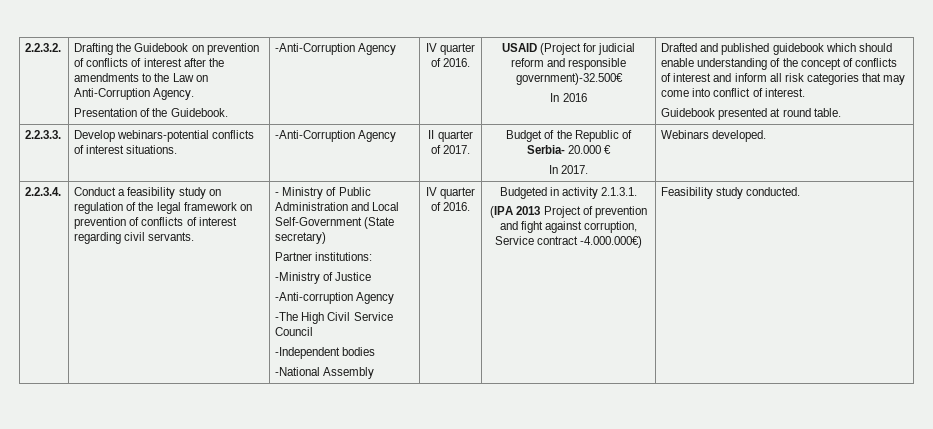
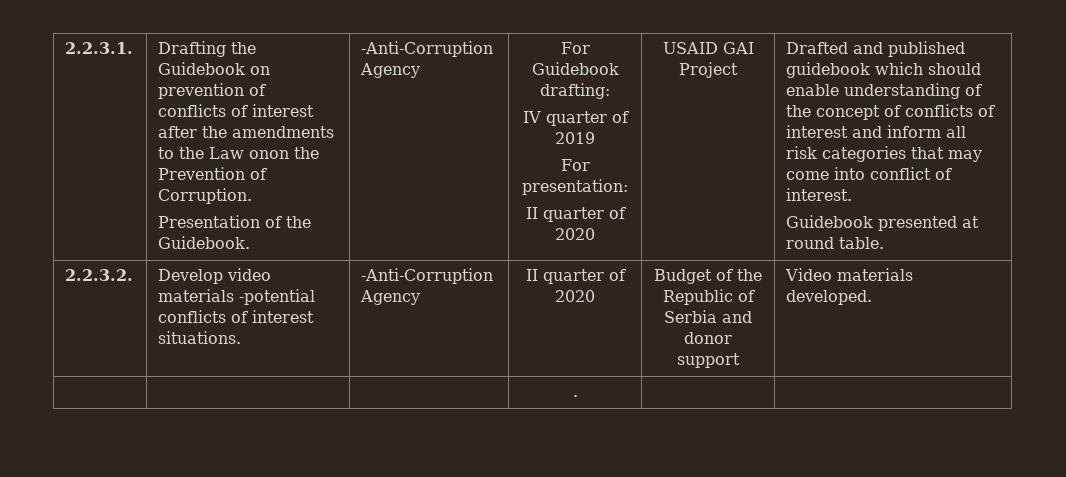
- 2.2.3.2.
+ 2.2.3.1.
- Drafting the Guidebook on prevention of conflicts of interest after the amendments to the Law on Anti-Corruption Agency.
+ Drafting the Guidebook on prevention of conflicts of interest after the amendments to the Law onon the Prevention of Corruption.
- IV quarter of 2016. | USAID (Project for judicial reform and responsible government)-32.500€
- In 2016
+ For Guidebook drafting:
+ IV quarter of 2019
+ For presentation:
+ II quarter of 2020 | USAID GAI Project
- 2.2.3.3. | Develop webinars-potential conflicts of interest situations. | -Anti-Corruption Agency | II quarter of 2017. | Budget of the Republic of Serbia- 20.000 €
- In 2017. | Webinars developed.
- 2.2.3.4. | Conduct a feasibility study on regulation of the legal framework on prevention of conflicts of interest regarding civil servants. | - Ministry of Public Administration and Local Self-Government (State secretary)
- Partner institutions:
- -Ministry of Justice
- -Anti-corruption Agency
- -The High Civil Service Council
- -Independent bodies
- -National Assembly | IV quarter of 2016. | Budgeted in activity 2.1.3.1.
- (IPA 2013 Project of prevention and fight against corruption, Service contract -4.000.000€) | Feasibility study conducted.
+ 2.2.3.2. | Develop video materials -potential conflicts of interest situations. | -Anti-Corruption Agency | II quarter of 2020 | Budget of the Republic of Serbia and donor support | Video materials developed.
+ | | | . | |

